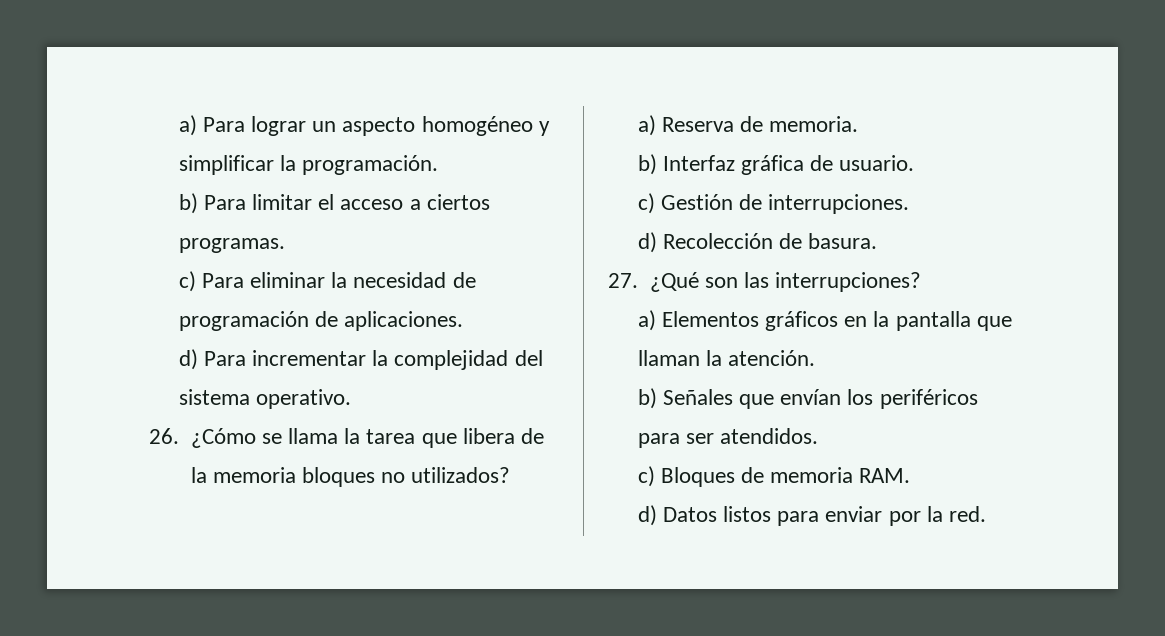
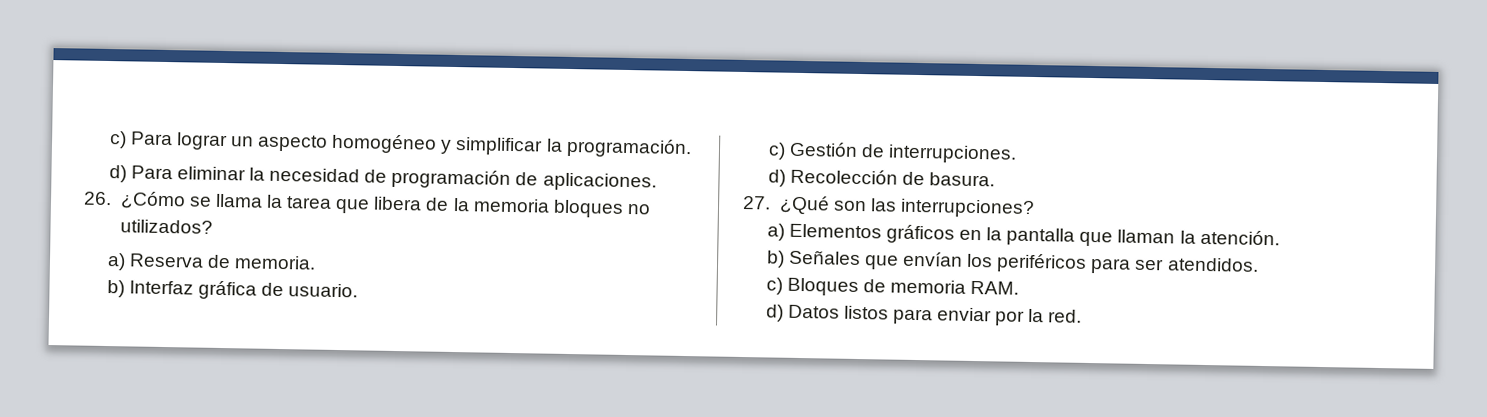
- a) Para lograr un aspecto homogéneo y simplificar la programación.
+ c) Para lograr un aspecto homogéneo y simplificar la programación.
- b) Para limitar el acceso a ciertos programas.
- c) Para eliminar la necesidad de programación de aplicaciones.
+ d) Para eliminar la necesidad de programación de aplicaciones.
- d) Para incrementar la complejidad del sistema operativo.

